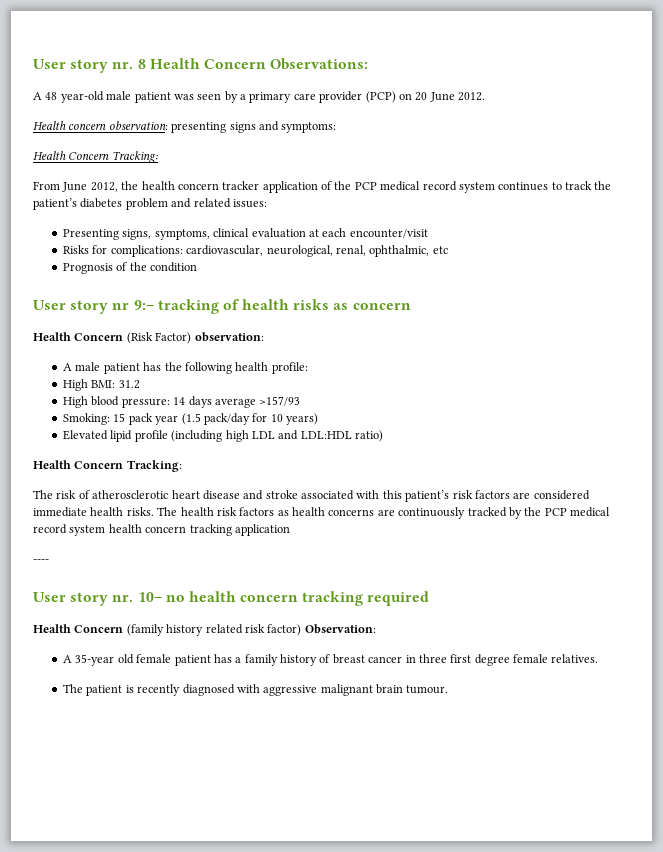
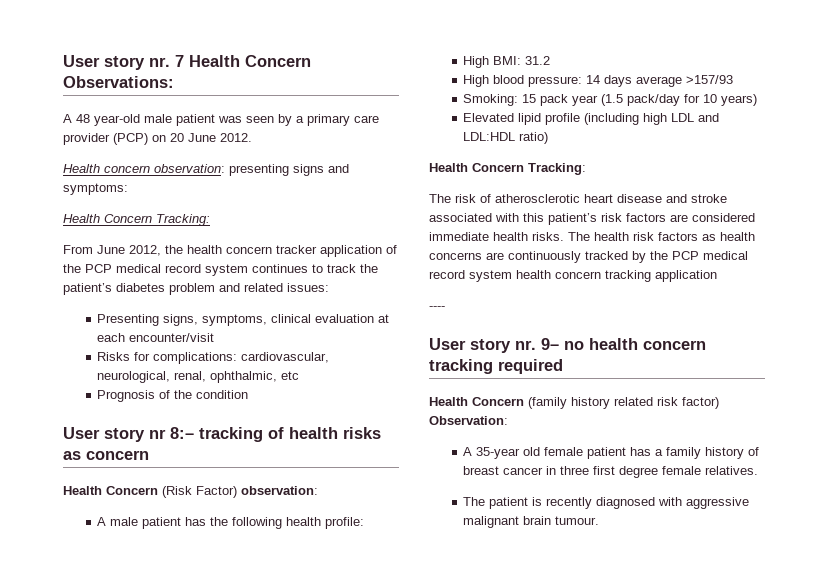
- User story nr. 8 Health Concern Observations:
+ User story nr. 7 Health Concern Observations:
- User story nr 9:– tracking of health risks as concern
+ User story nr 8:– tracking of health risks as concern
- User story nr. 10– no health concern tracking required
+ User story nr. 9– no health concern tracking required

